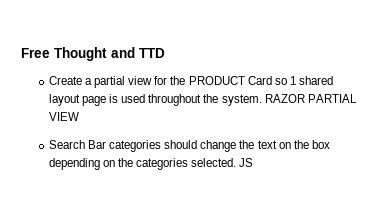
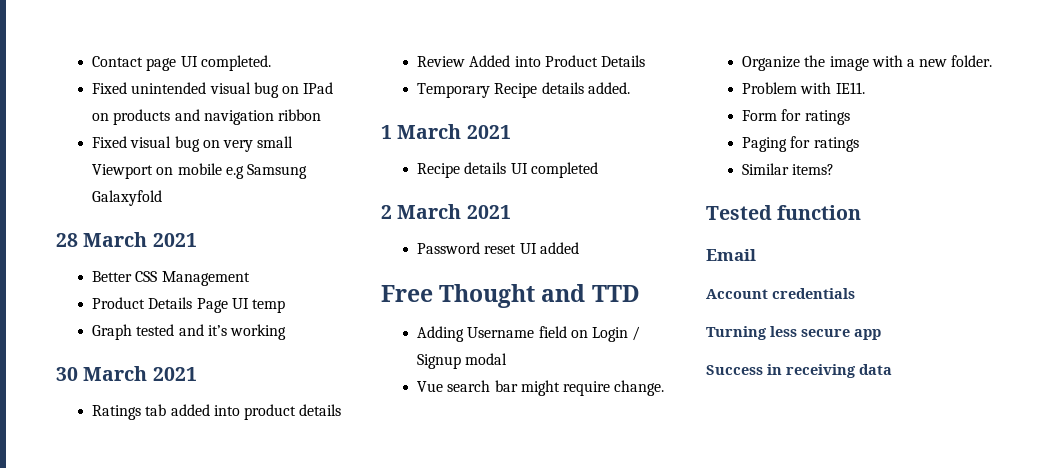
+ Contact page UI completed.
+ Fixed unintended visual bug on IPad on products and navigation ribbon
+ Fixed visual bug on very small Viewport on mobile e.g Samsung Galaxyfold
+ 28 March 2021
+ Better CSS Management
+ Product Details Page UI temp
+ Graph tested and it’s working
+ 30 March 2021
+ Ratings tab added into product details
+ Review Added into Product Details
+ Temporary Recipe details added.
+ 1 March 2021
+ Recipe details UI completed
+ 2 March 2021
+ Password reset UI added
  Free Thought and TTD
- Create a partial view for the PRODUCT Card so 1 shared layout page is used throughout the system. RAZOR PARTIAL VIEW
- Search Bar categories should change the text on the box depending on the categories selected. JS
+ Adding Username field on Login / Signup modal
+ Vue search bar might require change.
+ Organize the image with a new folder.
+ Problem with IE11.
+ Form for ratings
+ Paging for ratings
+ Similar items?
+ Tested function
+ Email
+ Account credentials
+ Turning less secure app
+ Success in receiving data

